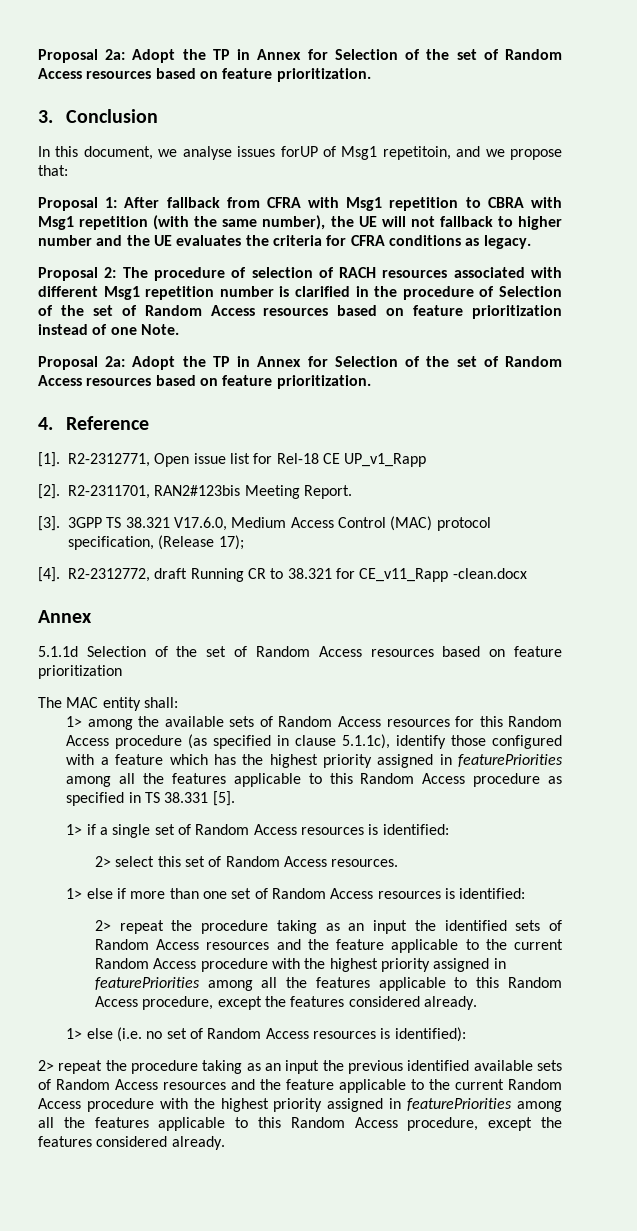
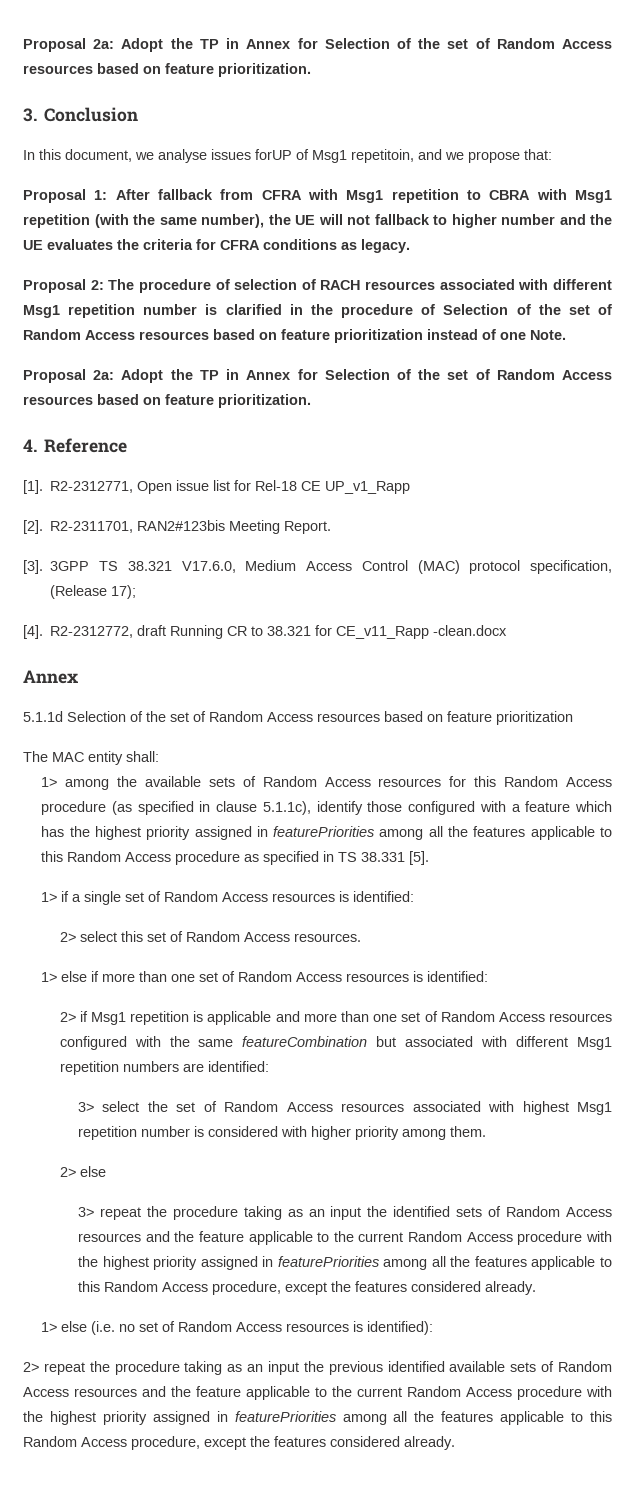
- 2> repeat the procedure taking as an input the identified sets of Random Access resources and the feature applicable to the current Random Access procedure with the highest priority assigned in featurePriorities among all the features applicable to this Random Access procedure, except the features considered already.
+ 2> if Msg1 repetition is applicable and more than one set of Random Access resources configured with the same featureCombination but associated with different Msg1 repetition numbers are identified:
+ 3> select the set of Random Access resources associated with highest Msg1 repetition number is considered with higher priority among them.
+ 2> else
+ 3> repeat the procedure taking as an input the identified sets of Random Access resources and the feature applicable to the current Random Access procedure with the highest priority assigned in featurePriorities among all the features applicable to this Random Access procedure, except the features considered already.

